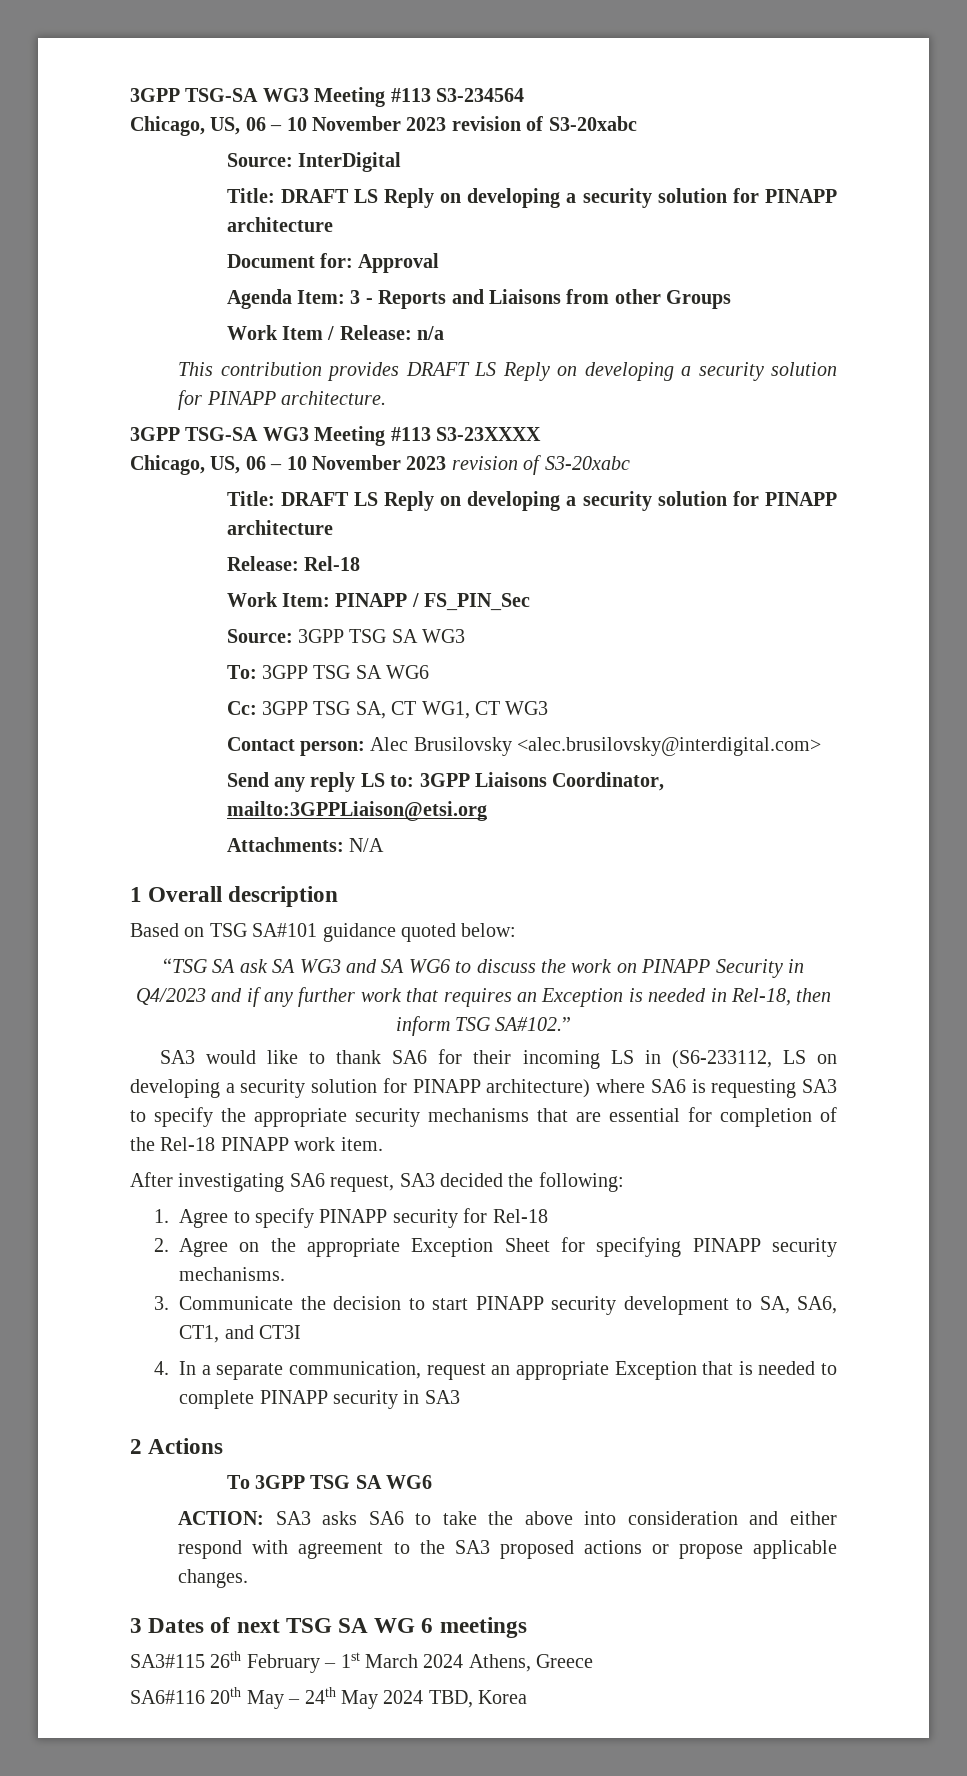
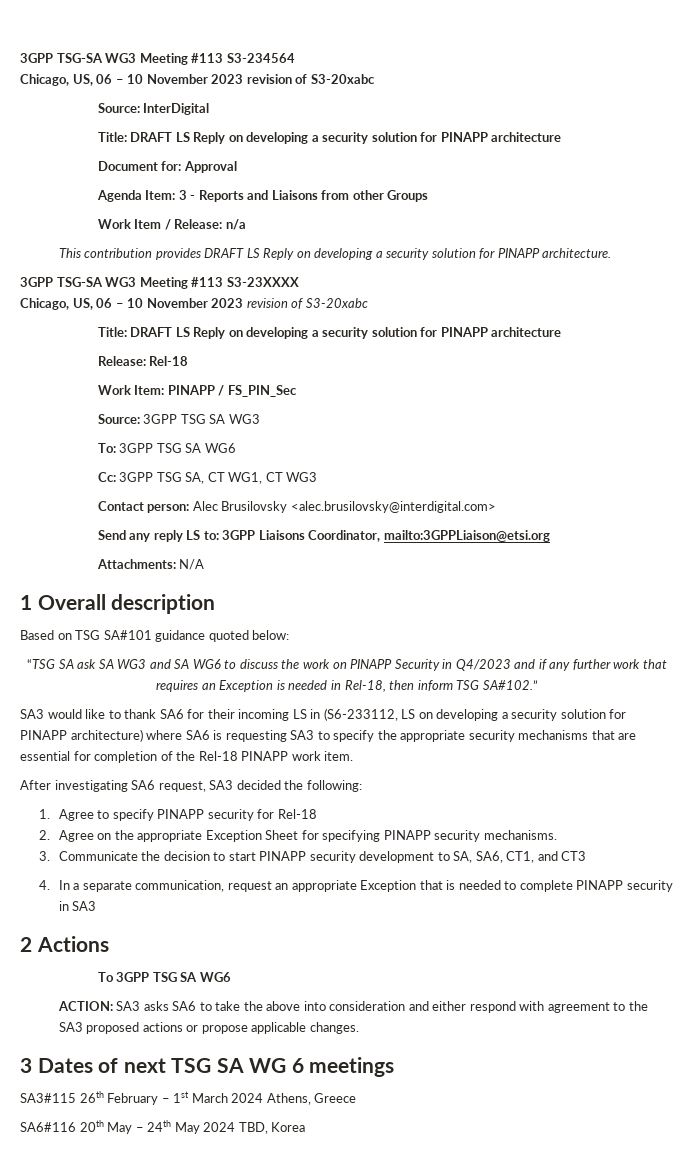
- 3. Communicate the decision to start PINAPP security development to SA, SA6, CT1, and CT3I
+ 3. Communicate the decision to start PINAPP security development to SA, SA6, CT1, and CT3

